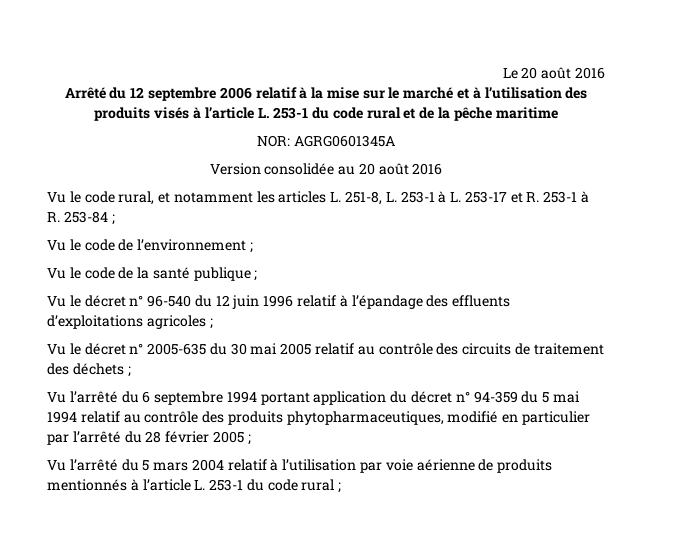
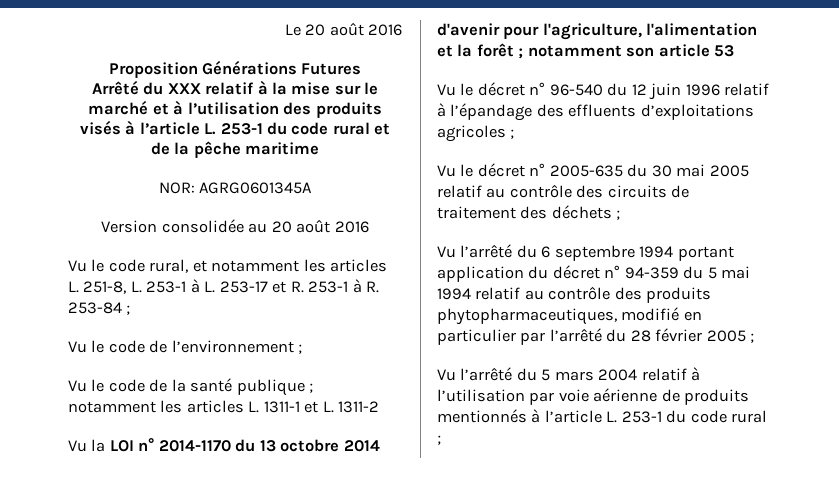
+ Proposition Générations Futures
- Arrêté du 12 septembre 2006 relatif à la mise sur le marché et à l’utilisation des produits visés à l’article L. 253-1 du code rural et de la pêche maritime
+ Arrêté du XXX relatif à la mise sur le marché et à l’utilisation des produits visés à l’article L. 253-1 du code rural et de la pêche maritime
- Vu le code de la santé publique ;
+ Vu le code de la santé publique ; notamment les articles L. 1311-1 et L. 1311-2
+ Vu la LOI n° 2014-1170 du 13 octobre 2014 d'avenir pour l'agriculture, l'alimentation et la forêt ; notamment son article 53

